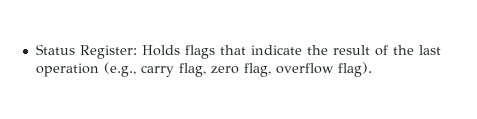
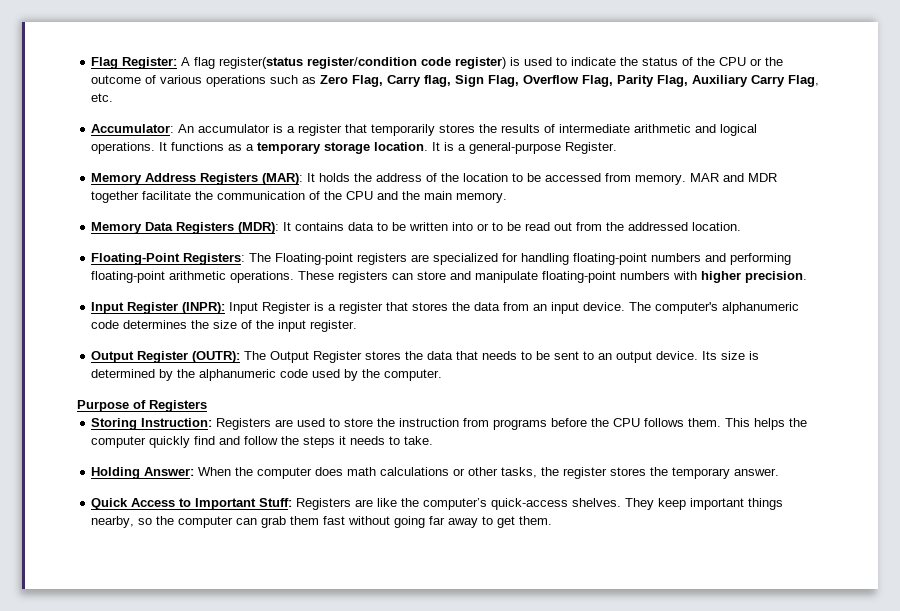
- Status Register: Holds flags that indicate the result of the last operation (e.g., carry flag, zero flag, overflow flag).
+ Flag Register: A flag register(status register/condition code register) is used to indicate the status of the CPU or the outcome of various operations such as Zero Flag, Carry flag, Sign Flag, Overflow Flag, Parity Flag, Auxiliary Carry Flag, etc.
+ Accumulator: An accumulator is a register that temporarily stores the results of intermediate arithmetic and logical operations. It functions as a temporary storage location. It is a general-purpose Register.
+ Memory Address Registers (MAR): It holds the address of the location to be accessed from memory. MAR and MDR together facilitate the communication of the CPU and the main memory.
+ Memory Data Registers (MDR): It contains data to be written into or to be read out from the addressed location.
+ Floating-Point Registers: The Floating-point registers are specialized for handling floating-point numbers and performing floating-point arithmetic operations. These registers can store and manipulate floating-point numbers with higher precision.
+ Input Register (INPR): Input Register is a register that stores the data from an input device. The computer's alphanumeric code determines the size of the input register.
+ Output Register (OUTR): The Output Register stores the data that needs to be sent to an output device. Its size is determined by the alphanumeric code used by the computer.
+ Purpose of Registers
+ Storing Instruction: Registers are used to store the instruction from programs before the CPU follows them. This helps the computer quickly find and follow the steps it needs to take.
+ Holding Answer: When the computer does math calculations or other tasks, the register stores the temporary answer.
+ Quick Access to Important Stuff: Registers are like the computer’s quick-access shelves. They keep important things nearby, so the computer can grab them fast without going far away to get them.

